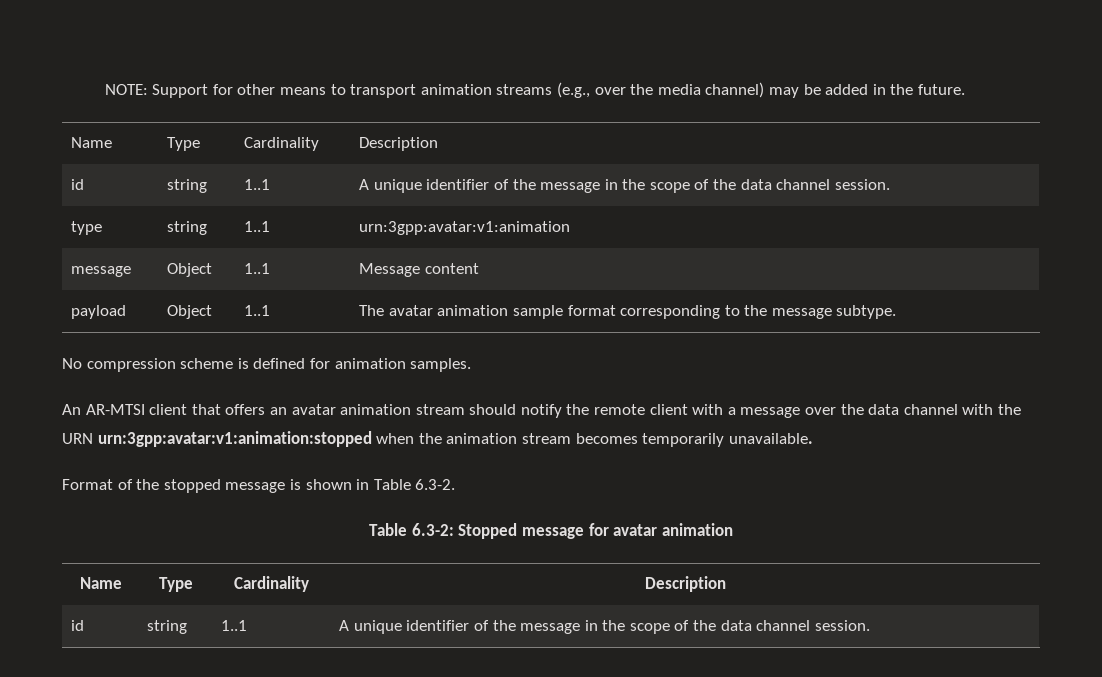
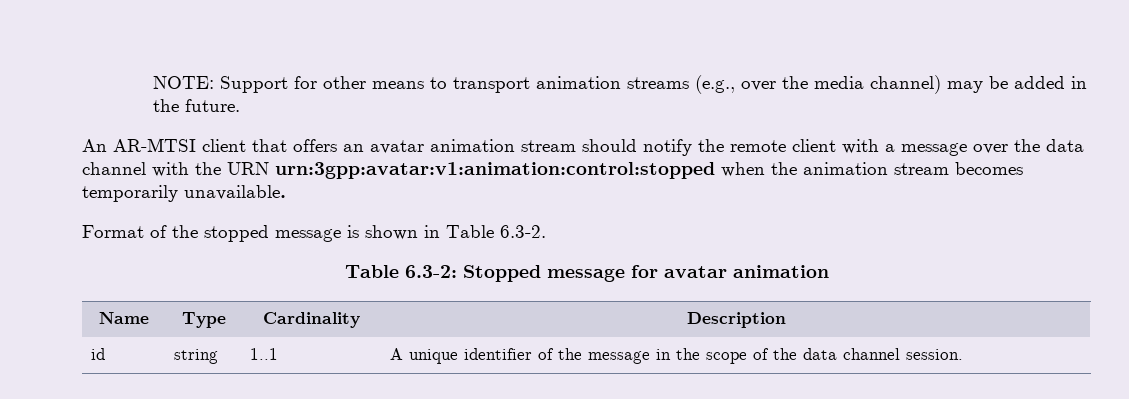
  NOTE: Support for other means to transport animation streams (e.g., over the media channel) may be added in the future.
- Name | Type | Cardinality | Description
- id | string | 1..1 | A unique identifier of the message in the scope of the data channel session.
- type | string | 1..1 | urn:3gpp:avatar:v1:animation
- message | Object | 1..1 | Message content
- payload | Object | 1..1 | The avatar animation sample format corresponding to the message subtype.
- No compression scheme is defined for animation samples.
- An AR-MTSI client that offers an avatar animation stream should notify the remote client with a message over the data channel with the URN urn:3gpp:avatar:v1:animation:stopped when the animation stream becomes temporarily unavailable.
+ An AR-MTSI client that offers an avatar animation stream should notify the remote client with a message over the data channel with the URN urn:3gpp:avatar:v1:animation:control:stopped when the animation stream becomes temporarily unavailable.

